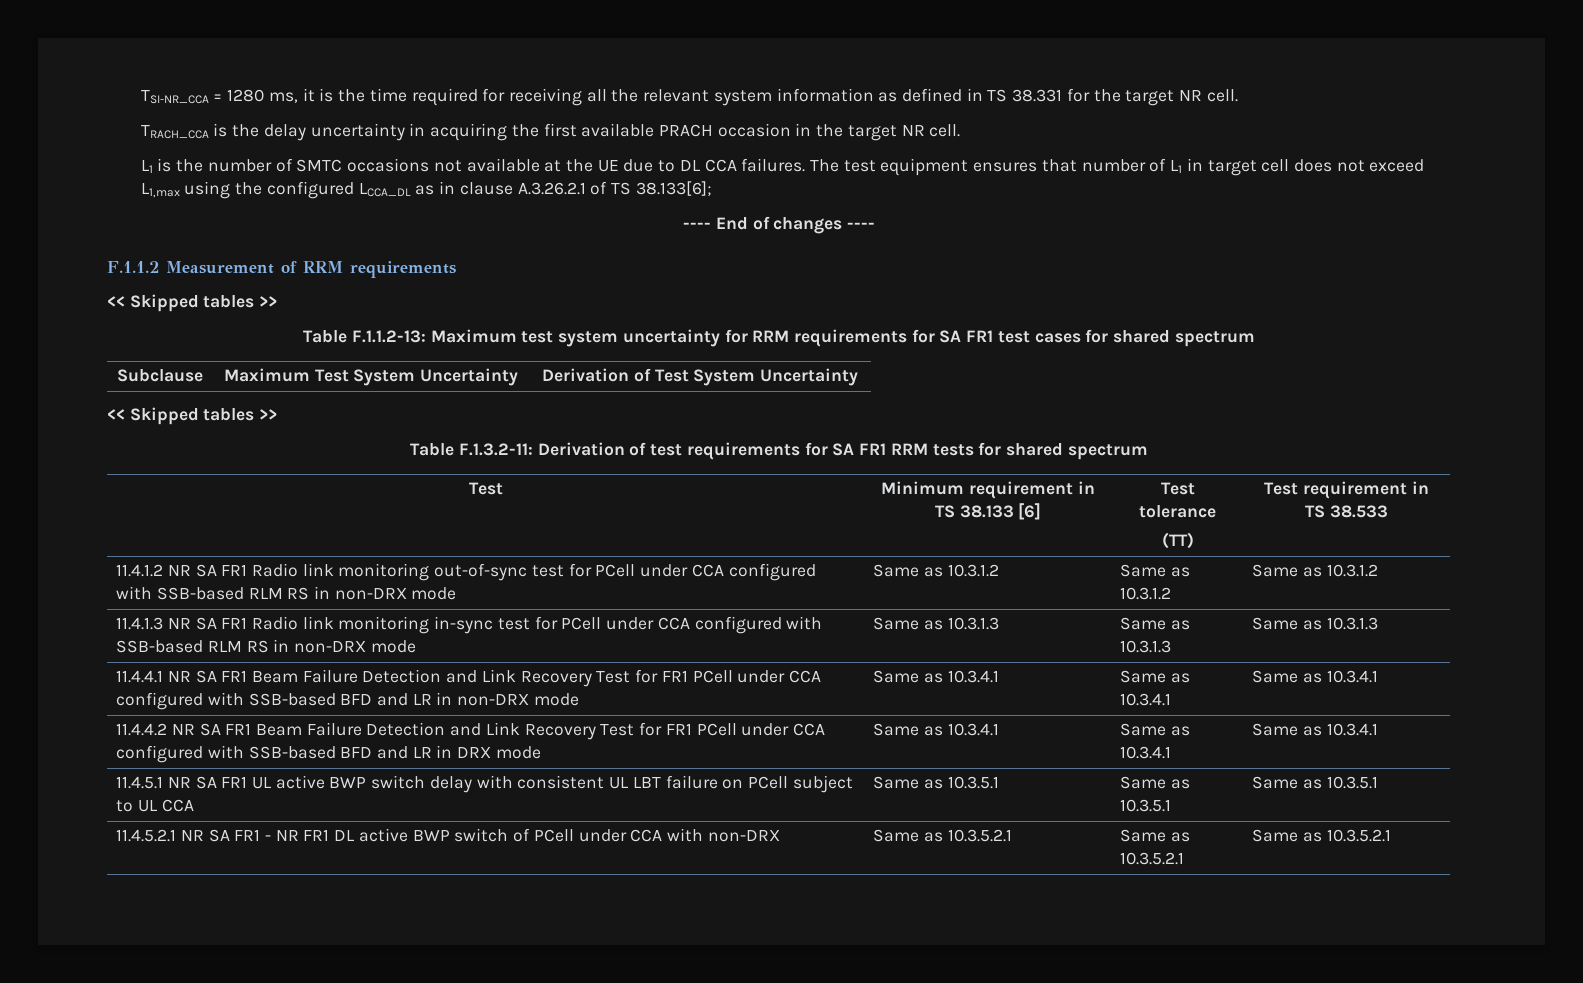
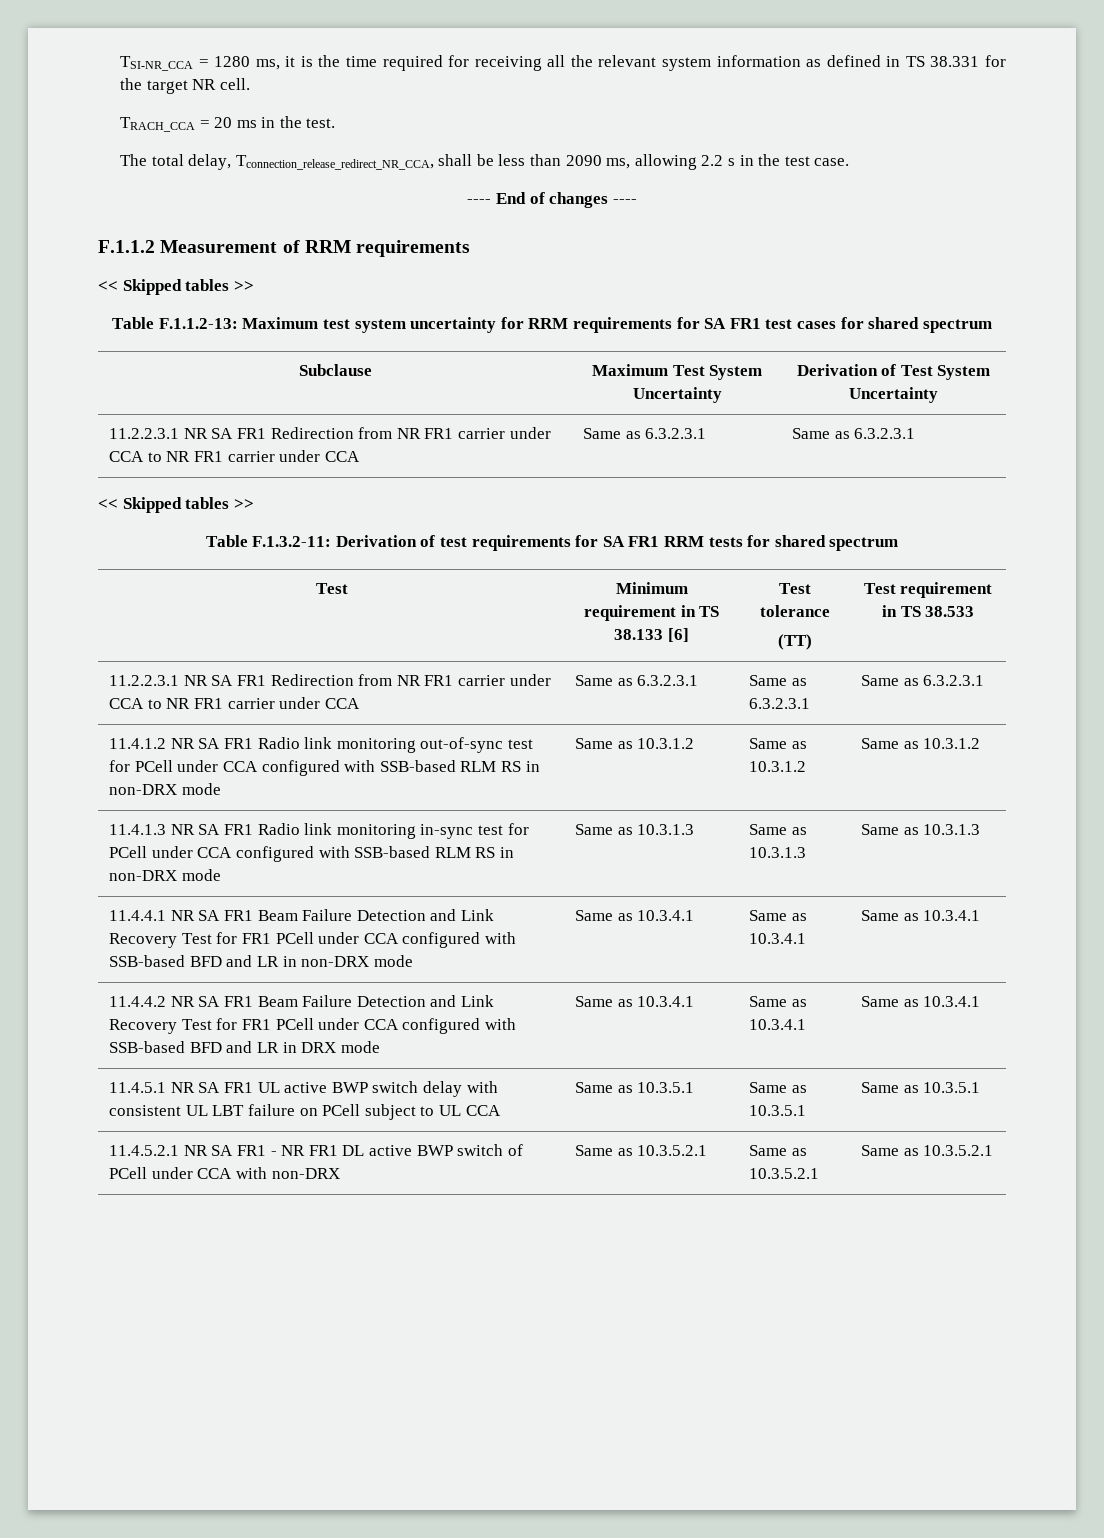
- TRACH_CCA is the delay uncertainty in acquiring the first available PRACH occasion in the target NR cell.
- L1 is the number of SMTC occasions not available at the UE due to DL CCA failures. The test equipment ensures that number of L1 in target cell does not exceed L1,max using the configured LCCA_DL as in clause A.3.26.2.1 of TS 38.133[6];
+ TRACH_CCA = 20 ms in the test.
+ The total delay, Tconnection_release_redirect_NR_CCA, shall be less than 2090 ms, allowing 2.2 s in the test case.
  Subclause | Maximum Test System Uncertainty | Derivation of Test System Uncertainty
+ 11.2.2.3.1 NR SA FR1 Redirection from NR FR1 carrier under CCA to NR FR1 carrier under CCA | Same as 6.3.2.3.1 | Same as 6.3.2.3.1
+ 11.2.2.3.1 NR SA FR1 Redirection from NR FR1 carrier under CCA to NR FR1 carrier under CCA | Same as 6.3.2.3.1 | Same as 6.3.2.3.1 | Same as 6.3.2.3.1

